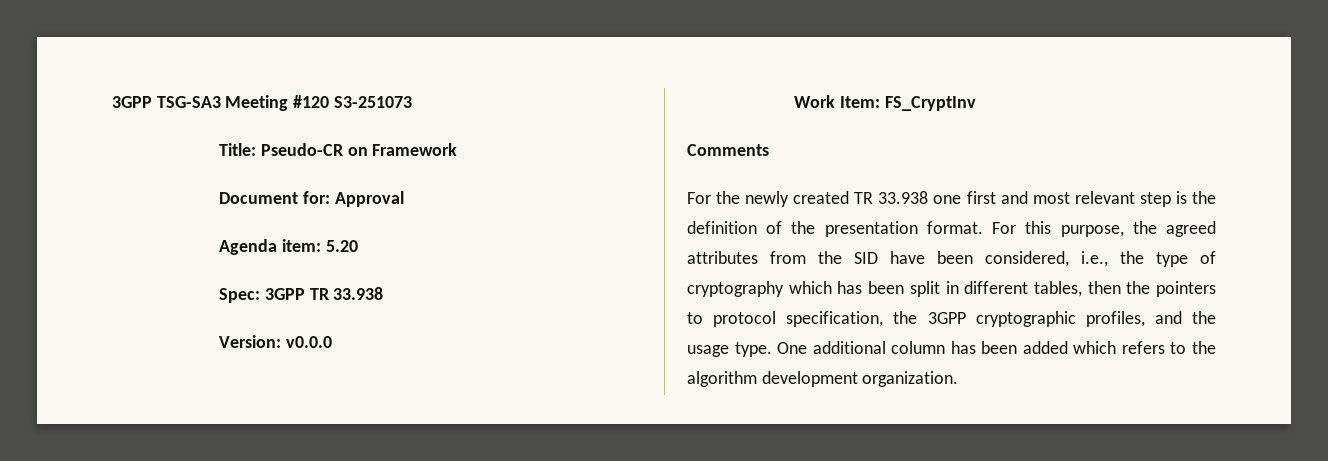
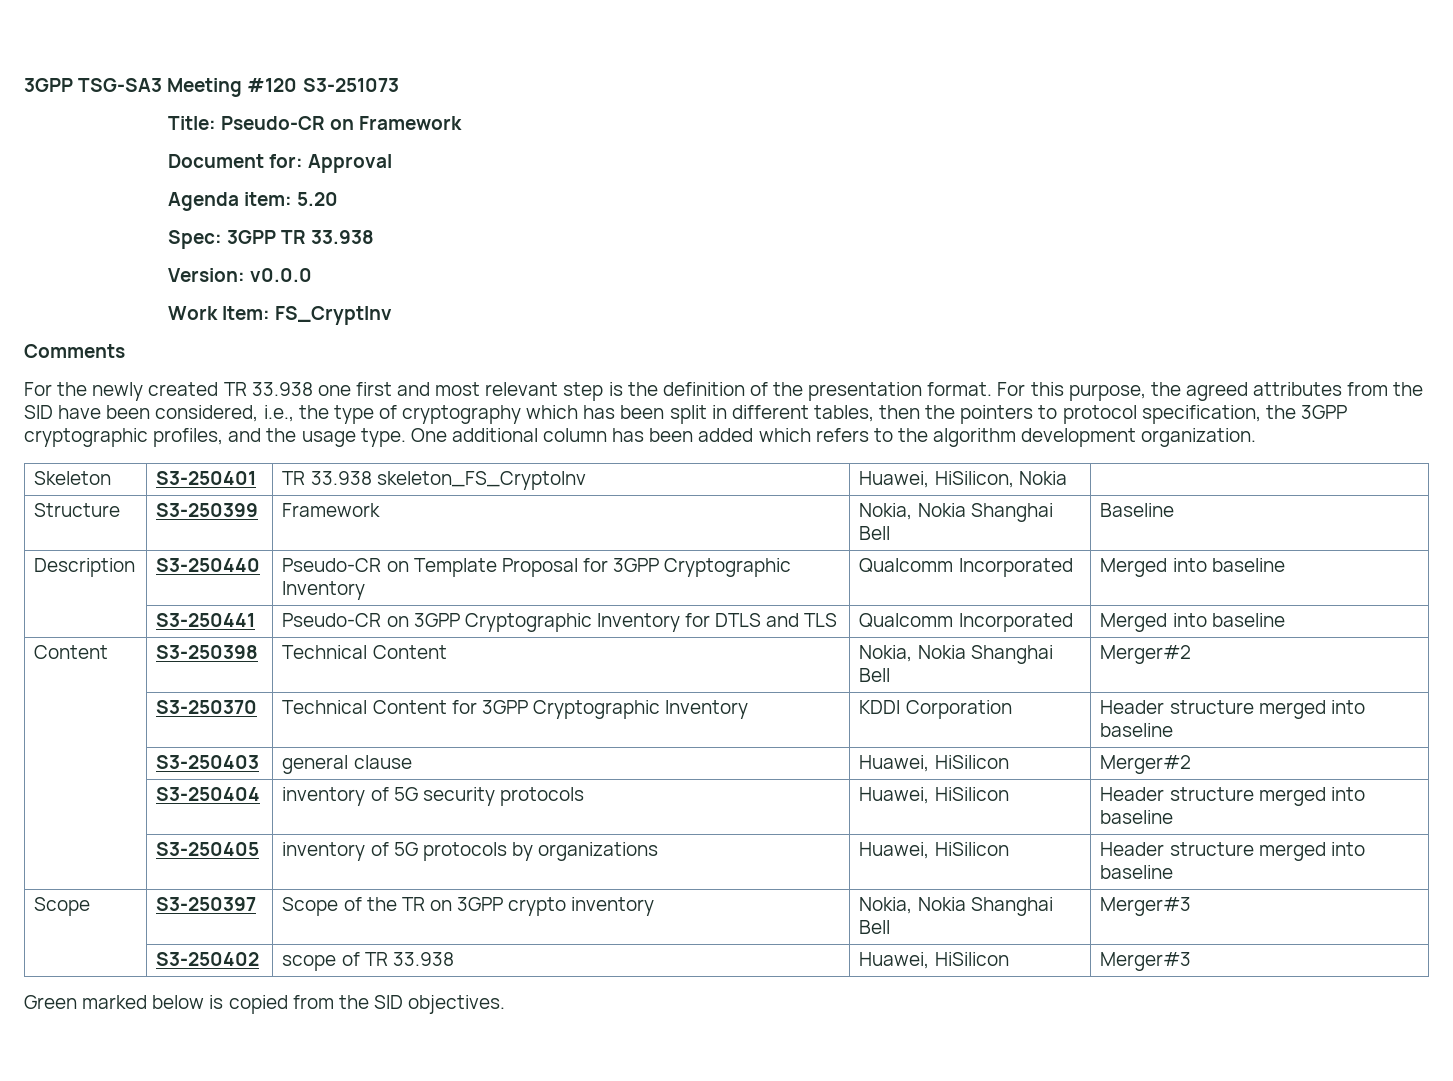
+ Skeleton | S3-250401 | TR 33.938 skeleton_FS_CryptoInv | Huawei, HiSilicon, Nokia |
+ Structure | S3-250399 | Framework | Nokia, Nokia Shanghai Bell | Baseline
+ Description | S3-250440 | Pseudo-CR on Template Proposal for 3GPP Cryptographic Inventory | Qualcomm Incorporated | Merged into baseline
+ | S3-250441 | Pseudo-CR on 3GPP Cryptographic Inventory for DTLS and TLS | Qualcomm Incorporated | Merged into baseline
+ Content | S3-250398 | Technical Content | Nokia, Nokia Shanghai Bell | Merger#2
+ | S3-250370 | Technical Content for 3GPP Cryptographic Inventory | KDDI Corporation | Header structure merged into baseline
+ | S3-250403 | general clause | Huawei, HiSilicon | Merger#2
+ | S3-250404 | inventory of 5G security protocols | Huawei, HiSilicon | Header structure merged into baseline
+ | S3-250405 | inventory of 5G protocols by organizations | Huawei, HiSilicon | Header structure merged into baseline
+ Scope | S3-250397 | Scope of the TR on 3GPP crypto inventory | Nokia, Nokia Shanghai Bell | Merger#3
+ | S3-250402 | scope of TR 33.938 | Huawei, HiSilicon | Merger#3
+ Green marked below is copied from the SID objectives.

